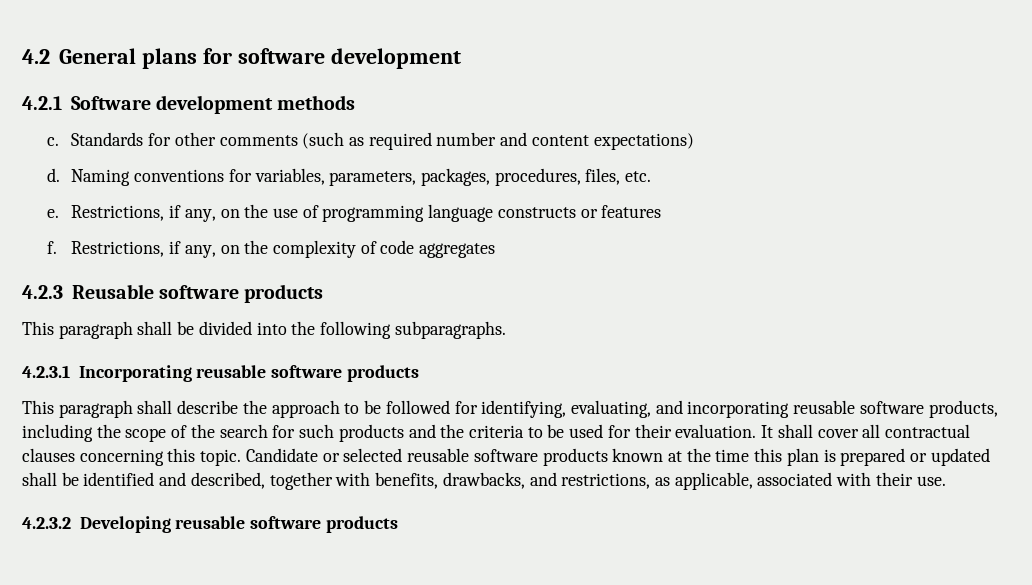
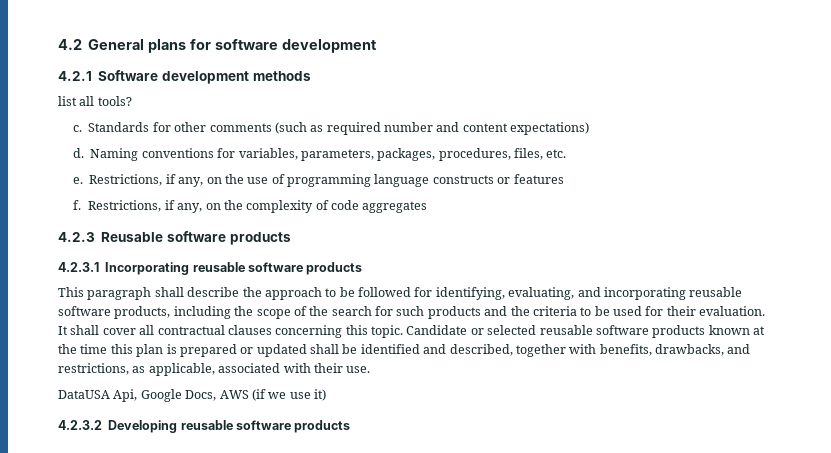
+ list all tools?
- This paragraph shall be divided into the following subparagraphs.
+ DataUSA Api, Google Docs, AWS (if we use it)

